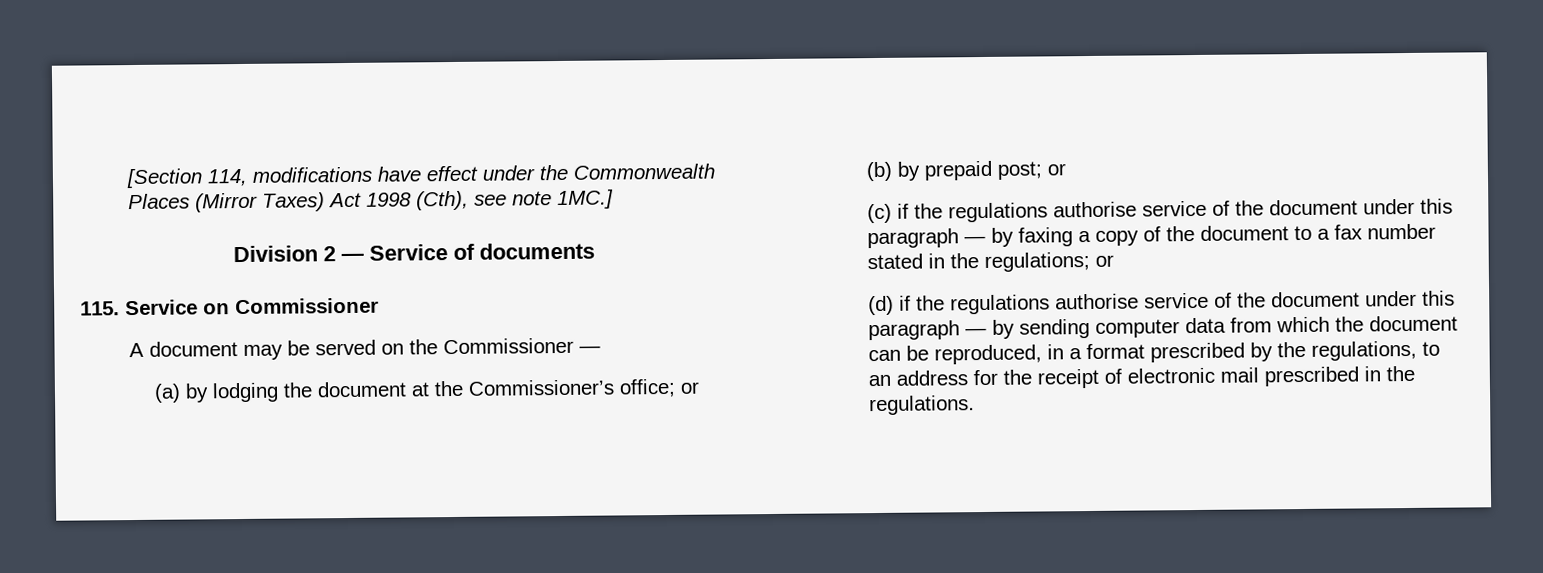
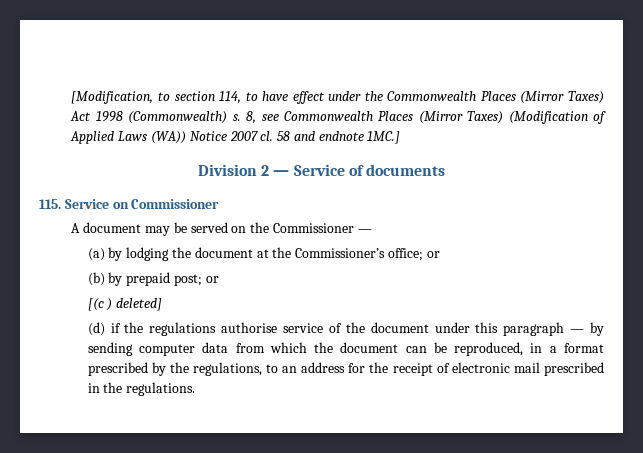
- [Section 114, modifications have effect under the Commonwealth Places (Mirror Taxes) Act 1998 (Cth), see note 1MC.]
+ [Modification, to section 114, to have effect under the Commonwealth Places (Mirror Taxes) Act 1998 (Commonwealth) s. 8, see Commonwealth Places (Mirror Taxes) (Modification of Applied Laws (WA)) Notice 2007 cl. 58 and endnote 1MC.]
- (c) if the regulations authorise service of the document under this paragraph — by faxing a copy of the document to a fax number stated in the regulations; or
+ [(c ) deleted]

